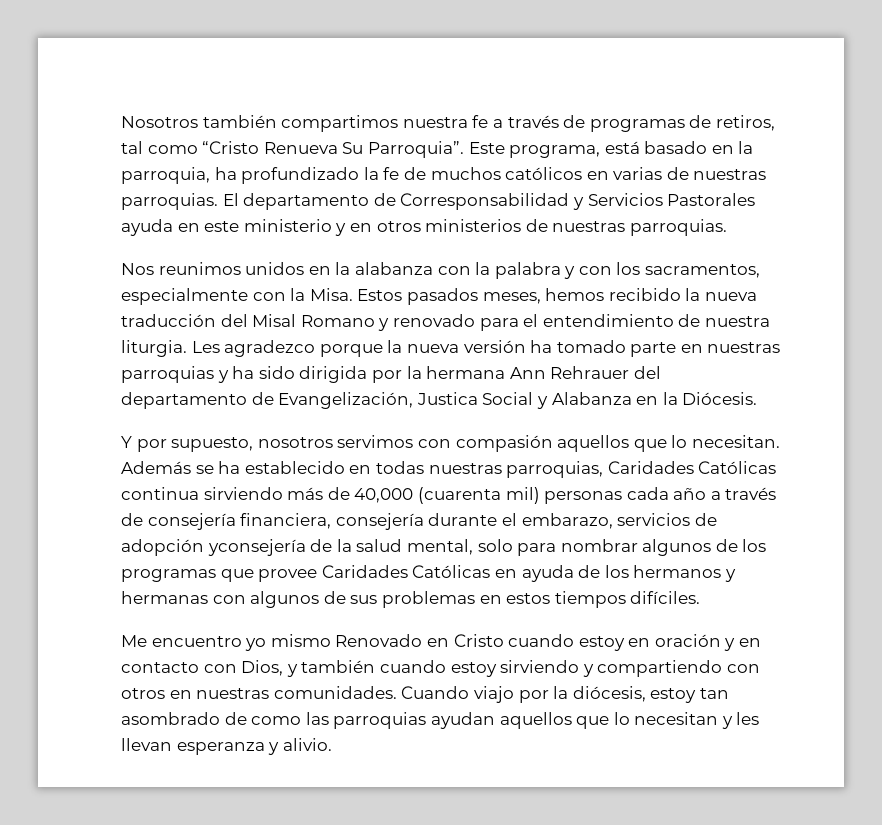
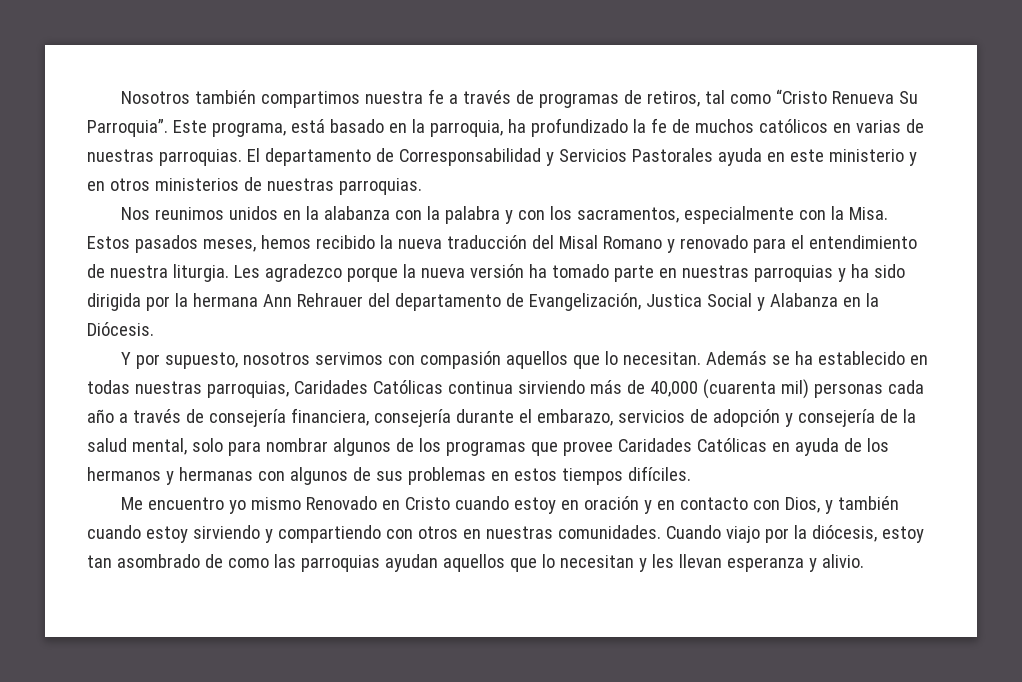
- Además se ha establecido en todas nuestras parroquias, Caridades Católicas continua sirviendo más de 40,000 (cuarenta mil) personas cada año a través de consejería financiera, consejería durante el embarazo, servicios de adopción yconsejería de la salud mental, solo para nombrar algunos de los programas que provee Caridades Católicas en ayuda de los hermanos y hermanas con algunos de sus problemas en estos tiempos difíciles.
+ Además se ha establecido en todas nuestras parroquias, Caridades Católicas continua sirviendo más de 40,000 (cuarenta mil) personas cada año a través de consejería financiera, consejería durante el embarazo, servicios de adopción y consejería de la salud mental, solo para nombrar algunos de los programas que provee Caridades Católicas en ayuda de los hermanos y hermanas con algunos de sus problemas en estos tiempos difíciles.

